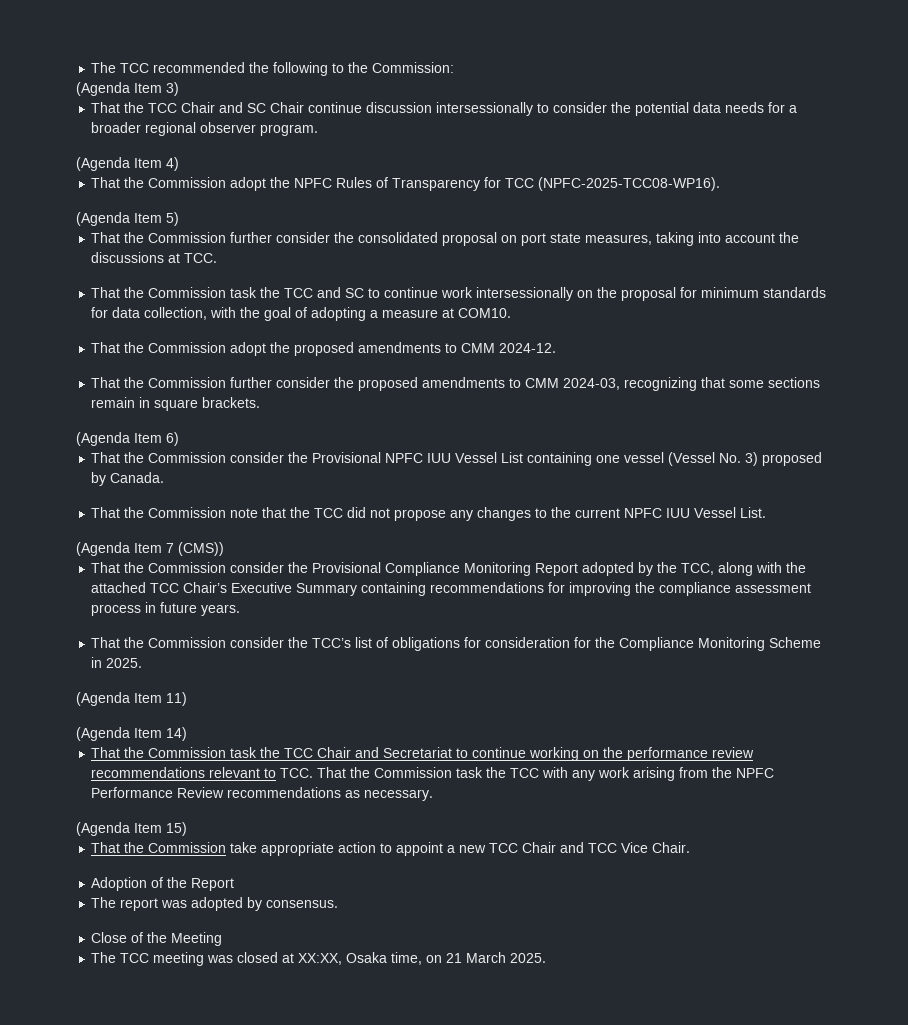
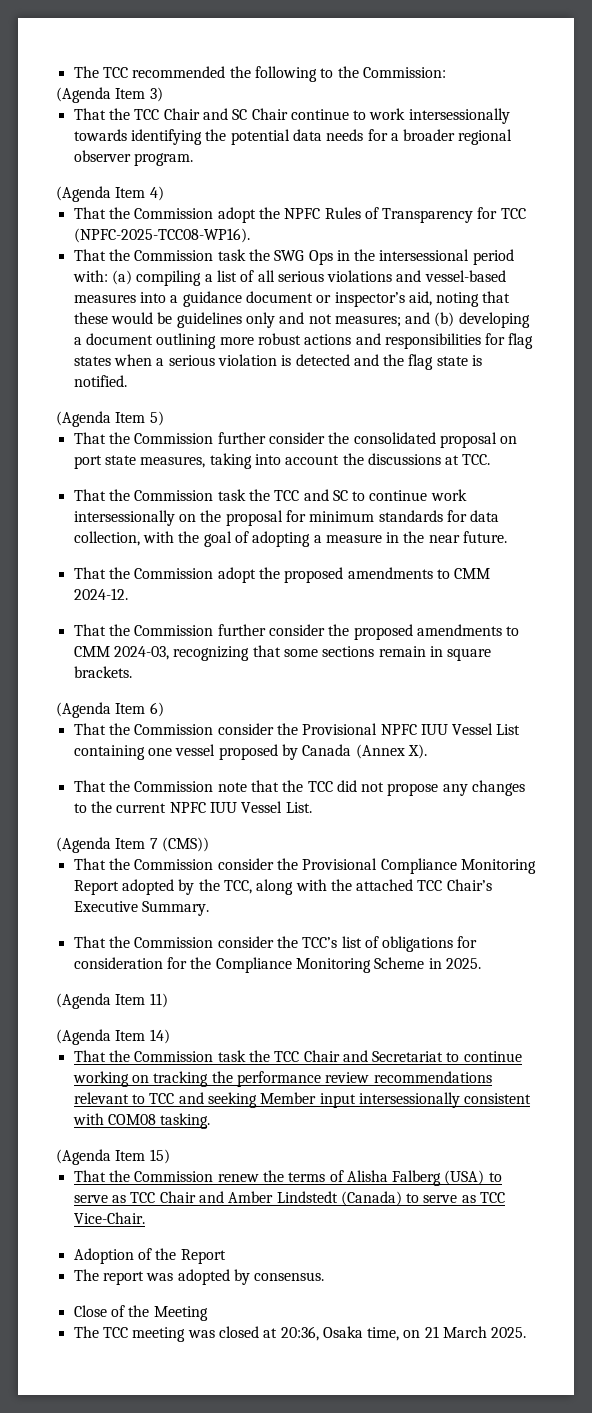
- That the TCC Chair and SC Chair continue discussion intersessionally to consider the potential data needs for a broader regional observer program.
+ That the TCC Chair and SC Chair continue to work intersessionally towards identifying the potential data needs for a broader regional observer program.
+ That the Commission task the SWG Ops in the intersessional period with: (a) compiling a list of all serious violations and vessel-based measures into a guidance document or inspector’s aid, noting that these would be guidelines only and not measures; and (b) developing a document outlining more robust actions and responsibilities for flag states when a serious violation is detected and the flag state is notified.
- That the Commission task the TCC and SC to continue work intersessionally on the proposal for minimum standards for data collection, with the goal of adopting a measure at COM10.
+ That the Commission task the TCC and SC to continue work intersessionally on the proposal for minimum standards for data collection, with the goal of adopting a measure in the near future.
- That the Commission consider the Provisional NPFC IUU Vessel List containing one vessel (Vessel No. 3) proposed by Canada.
+ That the Commission consider the Provisional NPFC IUU Vessel List containing one vessel proposed by Canada (Annex X).
- That the Commission consider the Provisional Compliance Monitoring Report adopted by the TCC, along with the attached TCC Chair’s Executive Summary containing recommendations for improving the compliance assessment process in future years.
+ That the Commission consider the Provisional Compliance Monitoring Report adopted by the TCC, along with the attached TCC Chair’s Executive Summary.
- That the Commission task the TCC Chair and Secretariat to continue working on the performance review recommendations relevant to TCC. That the Commission task the TCC with any work arising from the NPFC Performance Review recommendations as necessary.
+ That the Commission task the TCC Chair and Secretariat to continue working on tracking the performance review recommendations relevant to TCC and seeking Member input intersessionally consistent with COM08 tasking.
- That the Commission take appropriate action to appoint a new TCC Chair and TCC Vice Chair.
+ That the Commission renew the terms of Alisha Falberg (USA) to serve as TCC Chair and Amber Lindstedt (Canada) to serve as TCC Vice-Chair.
- The TCC meeting was closed at XX:XX, Osaka time, on 21 March 2025.
+ The TCC meeting was closed at 20:36, Osaka time, on 21 March 2025.

